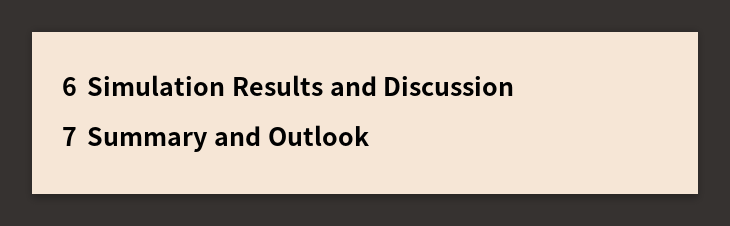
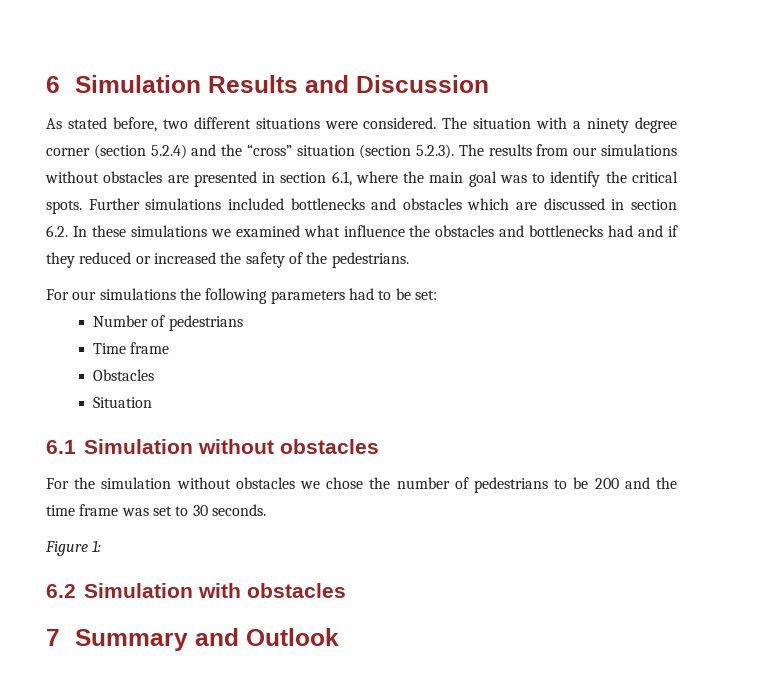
+ As stated before, two different situations were considered. The situation with a ninety degree corner (section 5.2.4) and the “cross” situation (section 5.2.3). The results from our simulations without obstacles are presented in section 6.1, where the main goal was to identify the critical spots. Further simulations included bottlenecks and obstacles which are discussed in section 6.2. In these simulations we examined what influence the obstacles and bottlenecks had and if they reduced or increased the safety of the pedestrians.
+ For our simulations the following parameters had to be set:
+ Number of pedestrians
+ Time frame
+ Obstacles
+ Situation
+ 6.1 Simulation without obstacles
+ For the simulation without obstacles we chose the number of pedestrians to be 200 and the time frame was set to 30 seconds.
+ Figure 1:
+ 6.2 Simulation with obstacles

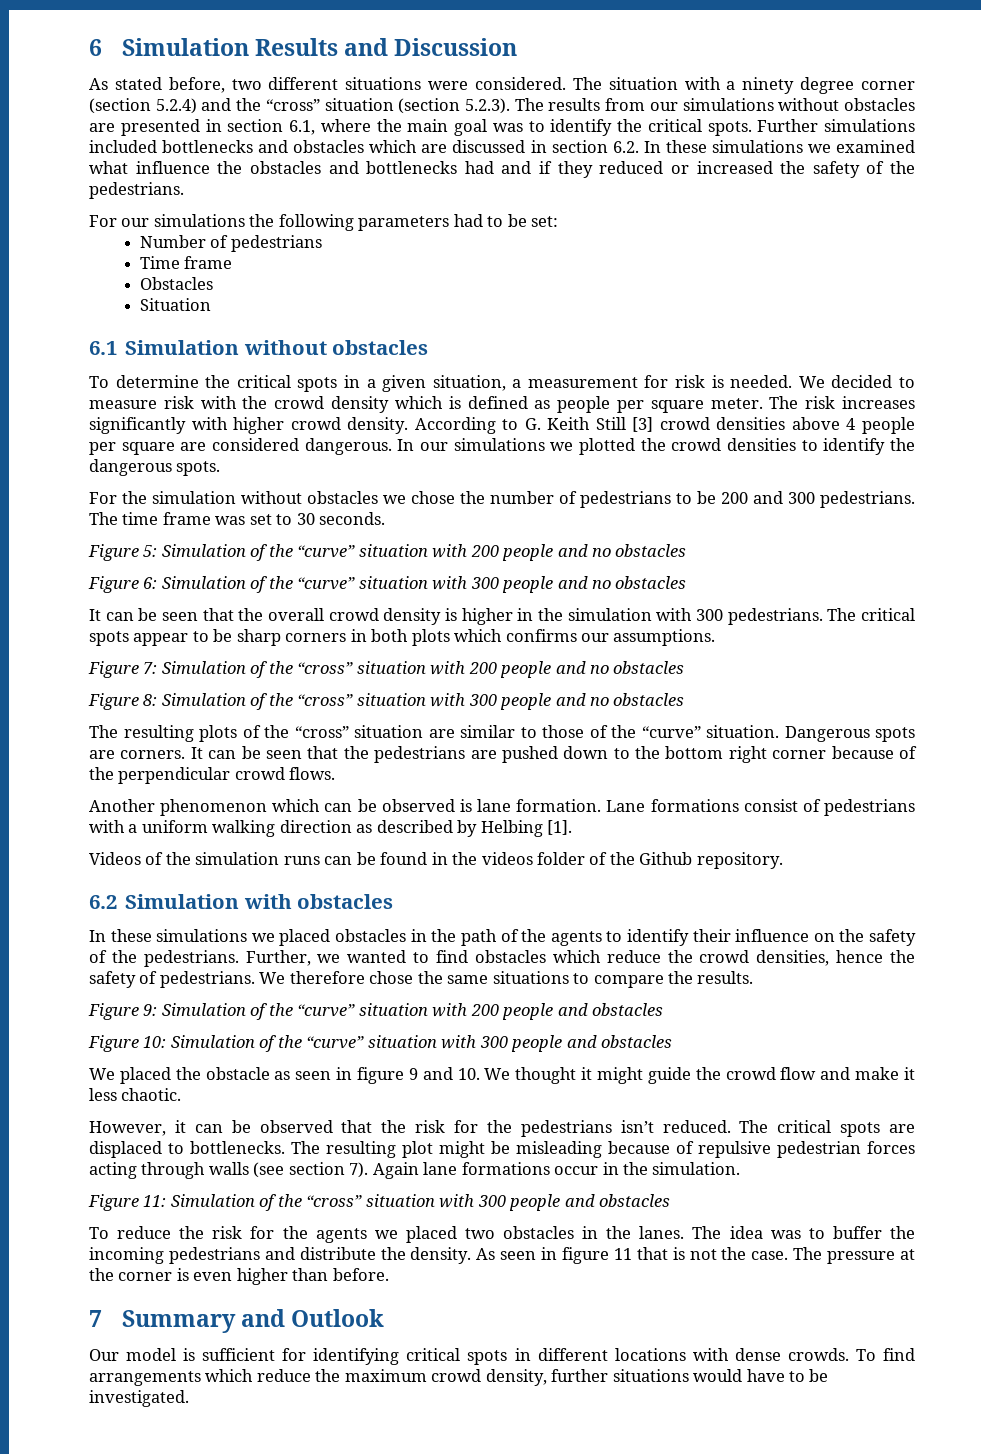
+ To determine the critical spots in a given situation, a measurement for risk is needed. We decided to measure risk with the crowd density which is defined as people per square meter. The risk increases significantly with higher crowd density. According to G. Keith Still [3] crowd densities above 4 people per square are considered dangerous. In our simulations we plotted the crowd densities to identify the dangerous spots.
- For the simulation without obstacles we chose the number of pedestrians to be 200 and the time frame was set to 30 seconds.
+ For the simulation without obstacles we chose the number of pedestrians to be 200 and 300 pedestrians. The time frame was set to 30 seconds.
- Figure 1:
+ Figure 5: Simulation of the “curve” situation with 200 people and no obstacles
+ Figure 6: Simulation of the “curve” situation with 300 people and no obstacles
+ It can be seen that the overall crowd density is higher in the simulation with 300 pedestrians. The critical spots appear to be sharp corners in both plots which confirms our assumptions.
+ Figure 7: Simulation of the “cross” situation with 200 people and no obstacles
+ Figure 8: Simulation of the “cross” situation with 300 people and no obstacles
+ The resulting plots of the “cross” situation are similar to those of the “curve” situation. Dangerous spots are corners. It can be seen that the pedestrians are pushed down to the bottom right corner because of the perpendicular crowd flows.
+ Another phenomenon which can be observed is lane formation. Lane formations consist of pedestrians with a uniform walking direction as described by Helbing [1].
+ Videos of the simulation runs can be found in the videos folder of the Github repository.
  6.2 Simulation with obstacles
+ In these simulations we placed obstacles in the path of the agents to identify their influence on the safety of the pedestrians. Further, we wanted to find obstacles which reduce the crowd densities, hence the safety of pedestrians. We therefore chose the same situations to compare the results.
+ Figure 9: Simulation of the “curve” situation with 200 people and obstacles
+ Figure 10: Simulation of the “curve” situation with 300 people and obstacles
+ We placed the obstacle as seen in figure 9 and 10. We thought it might guide the crowd flow and make it less chaotic.
+ However, it can be observed that the risk for the pedestrians isn’t reduced. The critical spots are displaced to bottlenecks. The resulting plot might be misleading because of repulsive pedestrian forces acting through walls (see section 7). Again lane formations occur in the simulation.
+ Figure 11: Simulation of the “cross” situation with 300 people and obstacles
+ To reduce the risk for the agents we placed two obstacles in the lanes. The idea was to buffer the incoming pedestrians and distribute the density. As seen in figure 11 that is not the case. The pressure at the corner is even higher than before.
  7 Summary and Outlook
+ Our model is sufficient for identifying critical spots in different locations with dense crowds. To find arrangements which reduce the maximum crowd density, further situations would have to be investigated.

